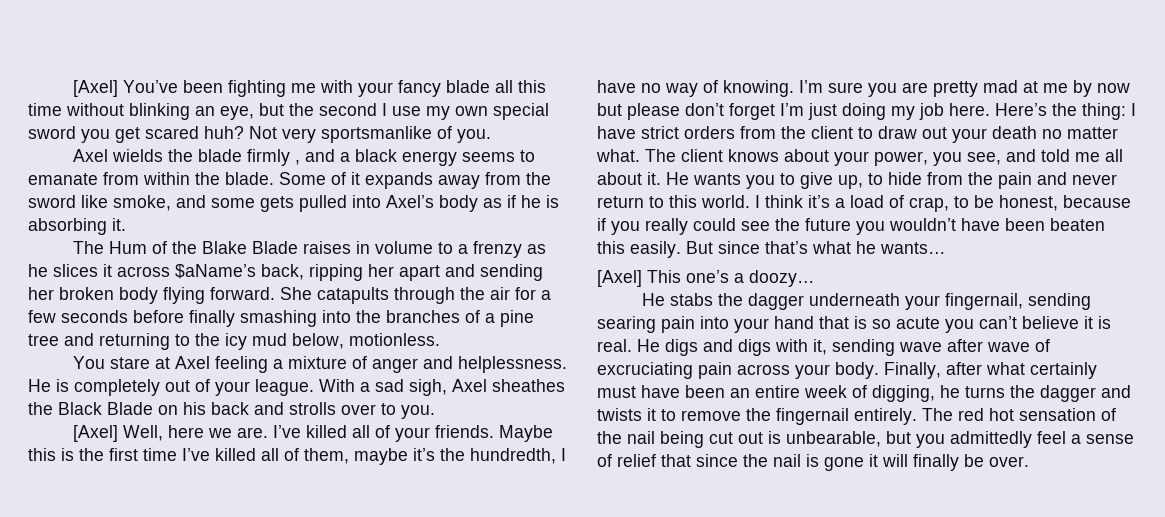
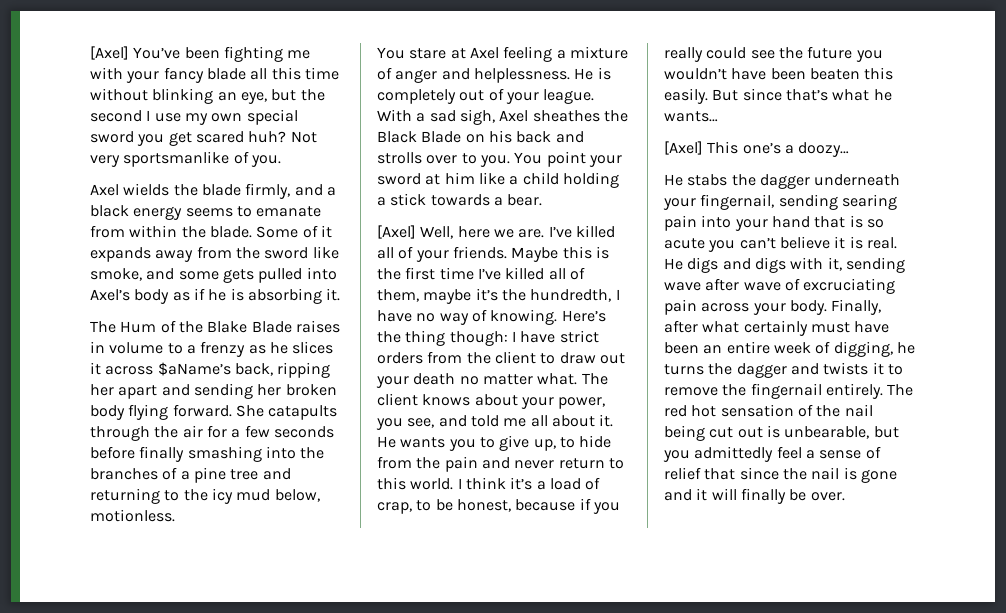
- Axel wields the blade firmly , and a black energy seems to emanate from within the blade.
+ Axel wields the blade firmly, and a black energy seems to emanate from within the blade.
+ You point your sword at him like a child holding a stick towards a bear.
- I’m sure you are pretty mad at me by now but please don’t forget I’m just doing my job here. Here’s the thing: I have strict orders from the client to draw out your death no matter what.
+ Here’s the thing though: I have strict orders from the client to draw out your death no matter what.
- The red hot sensation of the nail being cut out is unbearable, but you admittedly feel a sense of relief that since the nail is gone it will finally be over.
+ The red hot sensation of the nail being cut out is unbearable, but you admittedly feel a sense of relief that since the nail is gone and it will finally be over.

